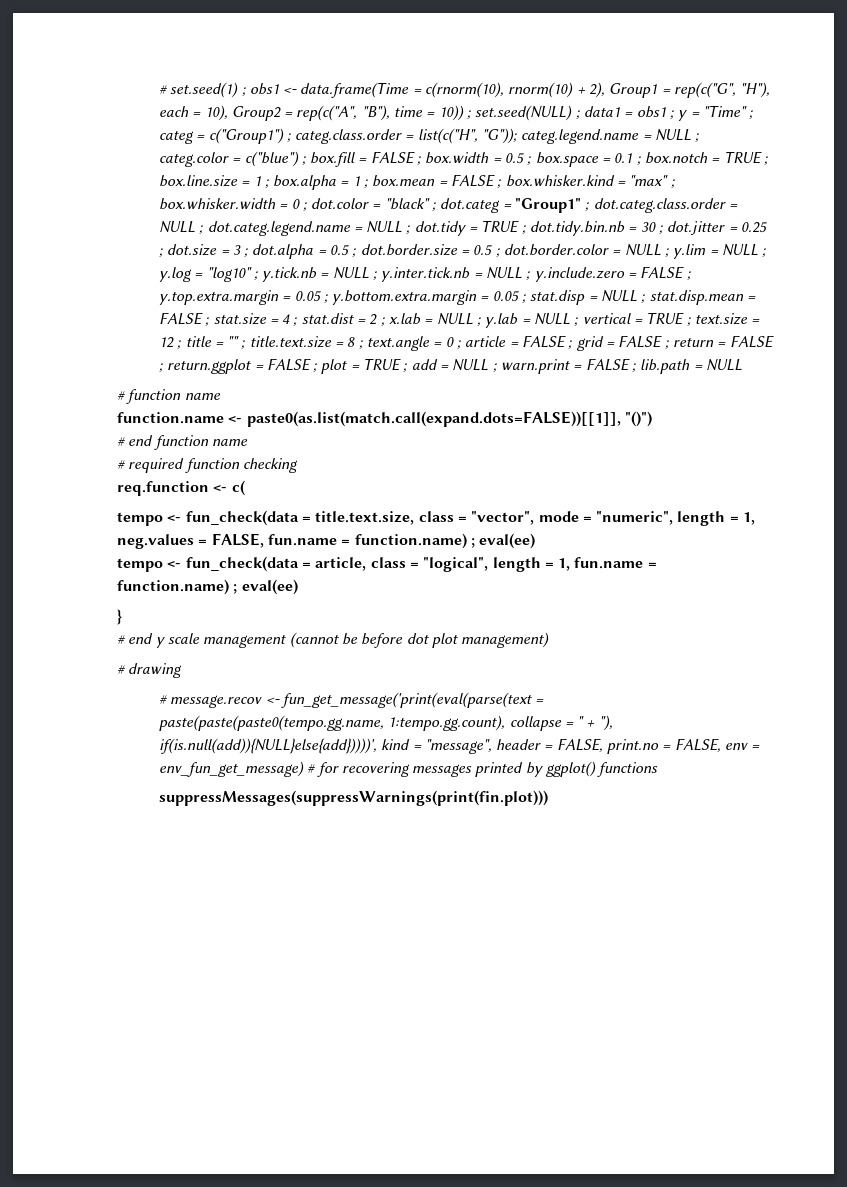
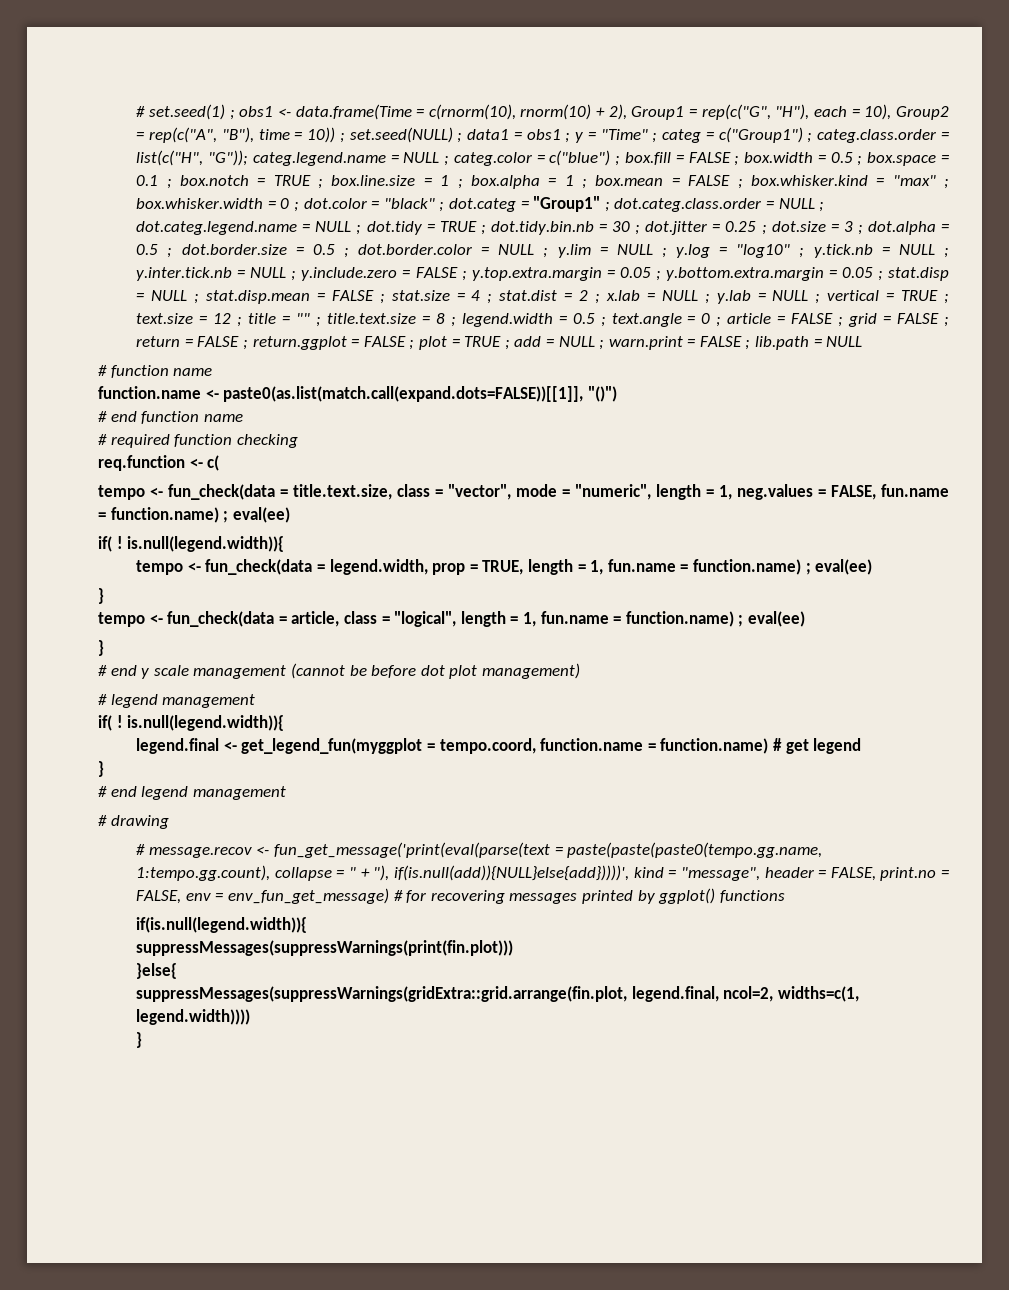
+ legend.width = 0.5 ;
  tempo <- fun_check(data = title.text.size, class = "vector", mode = "numeric", length = 1, neg.values = FALSE, fun.name = function.name) ; eval(ee)
+ if( ! is.null(legend.width)){
+ tempo <- fun_check(data = legend.width, prop = TRUE, length = 1, fun.name = function.name) ; eval(ee)
+ }
+ # legend management
+ if( ! is.null(legend.width)){
+ legend.final <- get_legend_fun(myggplot = tempo.coord, function.name = function.name) # get legend
+ }
+ # end legend management
+ if(is.null(legend.width)){
+ }else{
+ suppressMessages(suppressWarnings(gridExtra::grid.arrange(fin.plot, legend.final, ncol=2, widths=c(1, legend.width))))
+ }

